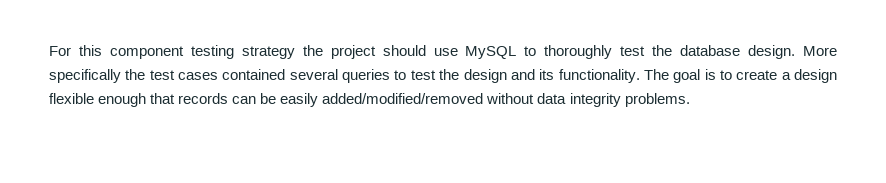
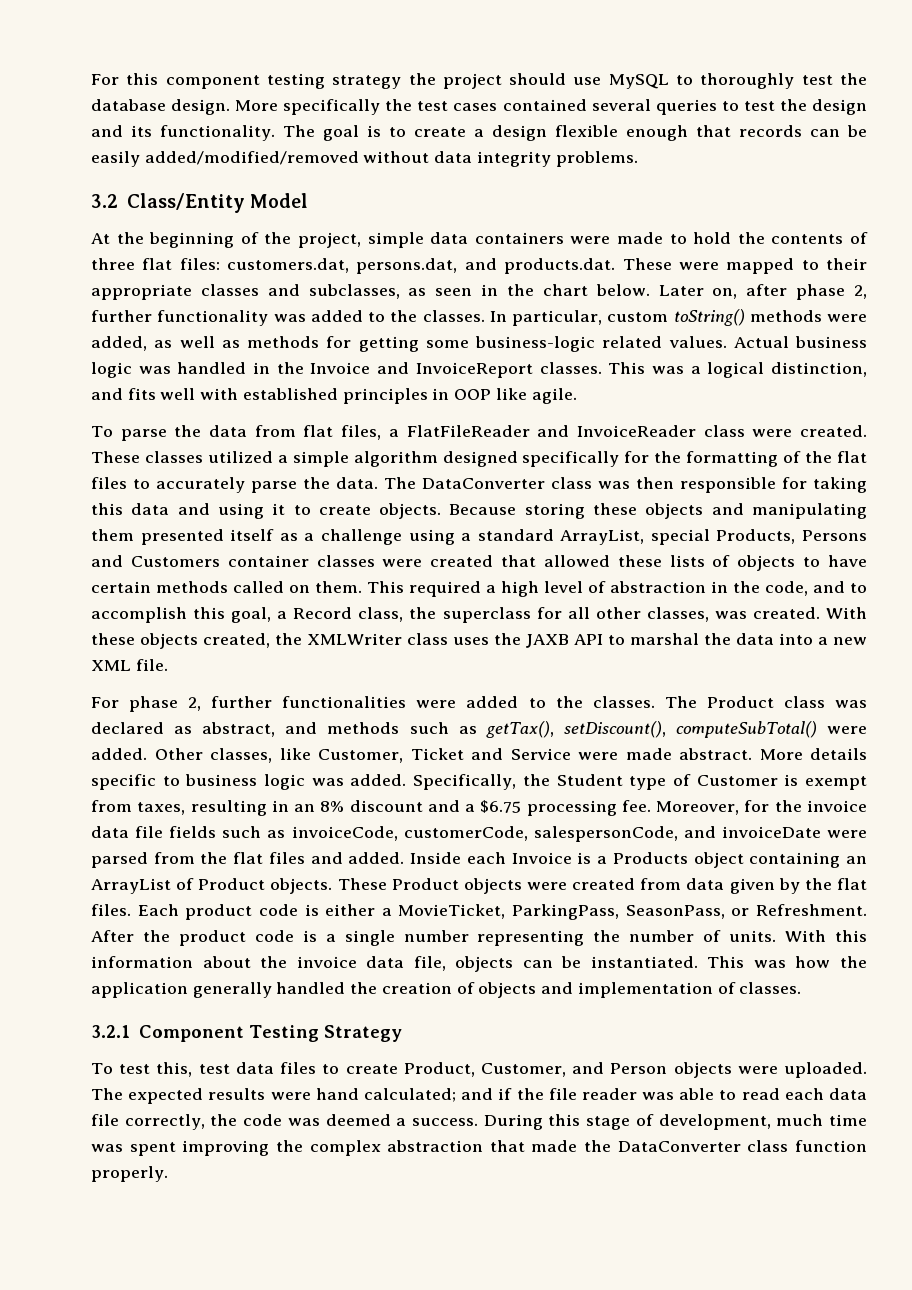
+ 3.2 Class/Entity Model
+ At the beginning of the project, simple data containers were made to hold the contents of three flat files: customers.dat, persons.dat, and products.dat. These were mapped to their appropriate classes and subclasses, as seen in the chart below. Later on, after phase 2, further functionality was added to the classes. In particular, custom toString() methods were added, as well as methods for getting some business-logic related values. Actual business logic was handled in the Invoice and InvoiceReport classes. This was a logical distinction, and fits well with established principles in OOP like agile.
+ To parse the data from flat files, a FlatFileReader and InvoiceReader class were created. These classes utilized a simple algorithm designed specifically for the formatting of the flat files to accurately parse the data. The DataConverter class was then responsible for taking this data and using it to create objects. Because storing these objects and manipulating them presented itself as a challenge using a standard ArrayList, special Products, Persons and Customers container classes were created that allowed these lists of objects to have certain methods called on them. This required a high level of abstraction in the code, and to accomplish this goal, a Record class, the superclass for all other classes, was created. With these objects created, the XMLWriter class uses the JAXB API to marshal the data into a new XML file.
+ For phase 2, further functionalities were added to the classes. The Product class was declared as abstract, and methods such as getTax(), setDiscount(), computeSubTotal() were added. Other classes, like Customer, Ticket and Service were made abstract. More details specific to business logic was added. Specifically, the Student type of Customer is exempt from taxes, resulting in an 8% discount and a $6.75 processing fee. Moreover, for the invoice data file fields such as invoiceCode, customerCode, salespersonCode, and invoiceDate were parsed from the flat files and added. Inside each Invoice is a Products object containing an ArrayList of Product objects. These Product objects were created from data given by the flat files. Each product code is either a MovieTicket, ParkingPass, SeasonPass, or Refreshment. After the product code is a single number representing the number of units. With this information about the invoice data file, objects can be instantiated. This was how the application generally handled the creation of objects and implementation of classes.
+ 3.2.1 Component Testing Strategy
+ To test this, test data files to create Product, Customer, and Person objects were uploaded. The expected results were hand calculated; and if the file reader was able to read each data file correctly, the code was deemed a success. During this stage of development, much time was spent improving the complex abstraction that made the DataConverter class function properly.

